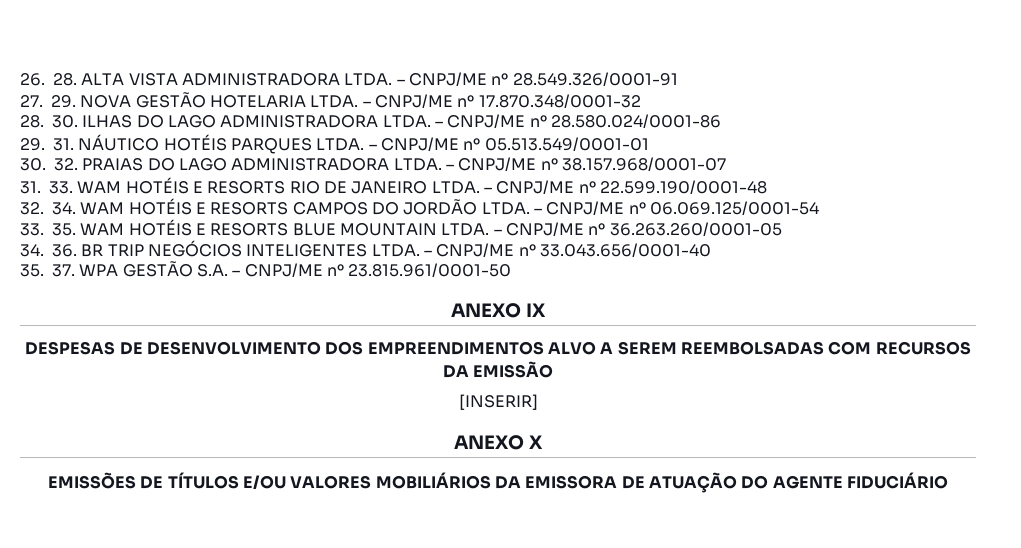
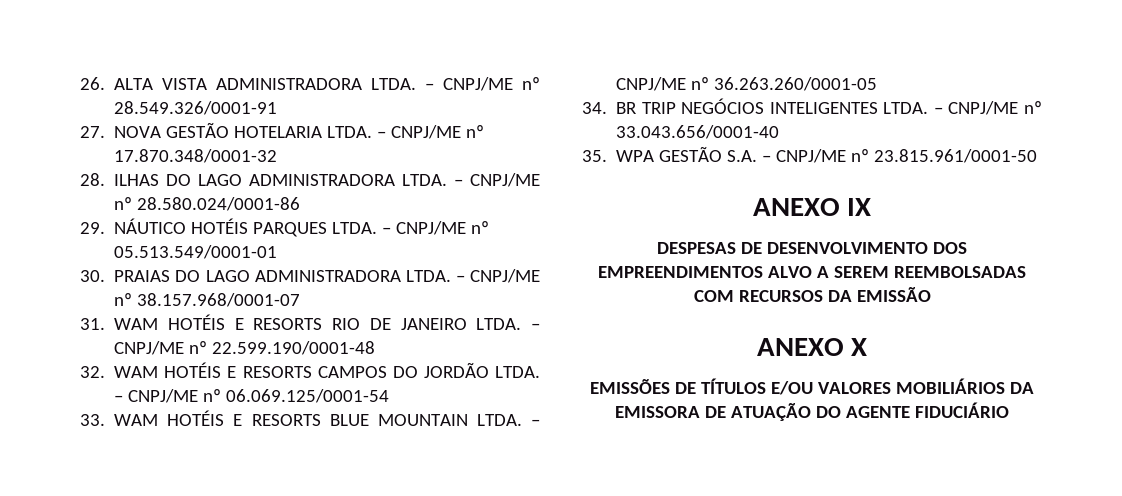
- 26. 28. ALTA VISTA ADMINISTRADORA LTDA.
+ 26. ALTA VISTA ADMINISTRADORA LTDA.
- 27. 29. NOVA GESTÃO HOTELARIA LTDA.
+ 27. NOVA GESTÃO HOTELARIA LTDA.
- 28. 30. ILHAS DO LAGO ADMINISTRADORA LTDA.
+ 28. ILHAS DO LAGO ADMINISTRADORA LTDA.
- 29. 31. NÁUTICO HOTÉIS PARQUES LTDA.
+ 29. NÁUTICO HOTÉIS PARQUES LTDA.
- 30. 32. PRAIAS DO LAGO ADMINISTRADORA LTDA.
+ 30. PRAIAS DO LAGO ADMINISTRADORA LTDA.
- 31. 33. WAM HOTÉIS E RESORTS RIO DE JANEIRO LTDA.
+ 31. WAM HOTÉIS E RESORTS RIO DE JANEIRO LTDA.
- 32. 34. WAM HOTÉIS E RESORTS CAMPOS DO JORDÃO LTDA.
+ 32. WAM HOTÉIS E RESORTS CAMPOS DO JORDÃO LTDA.
- 33. 35. WAM HOTÉIS E RESORTS BLUE MOUNTAIN LTDA.
+ 33. WAM HOTÉIS E RESORTS BLUE MOUNTAIN LTDA.
- 34. 36. BR TRIP NEGÓCIOS INTELIGENTES LTDA.
+ 34. BR TRIP NEGÓCIOS INTELIGENTES LTDA.
- 35. 37. WPA GESTÃO S.A. – CNPJ/ME nº 23.815.961/0001-50
+ 35. WPA GESTÃO S.A. – CNPJ/ME nº 23.815.961/0001-50
- [INSERIR]

